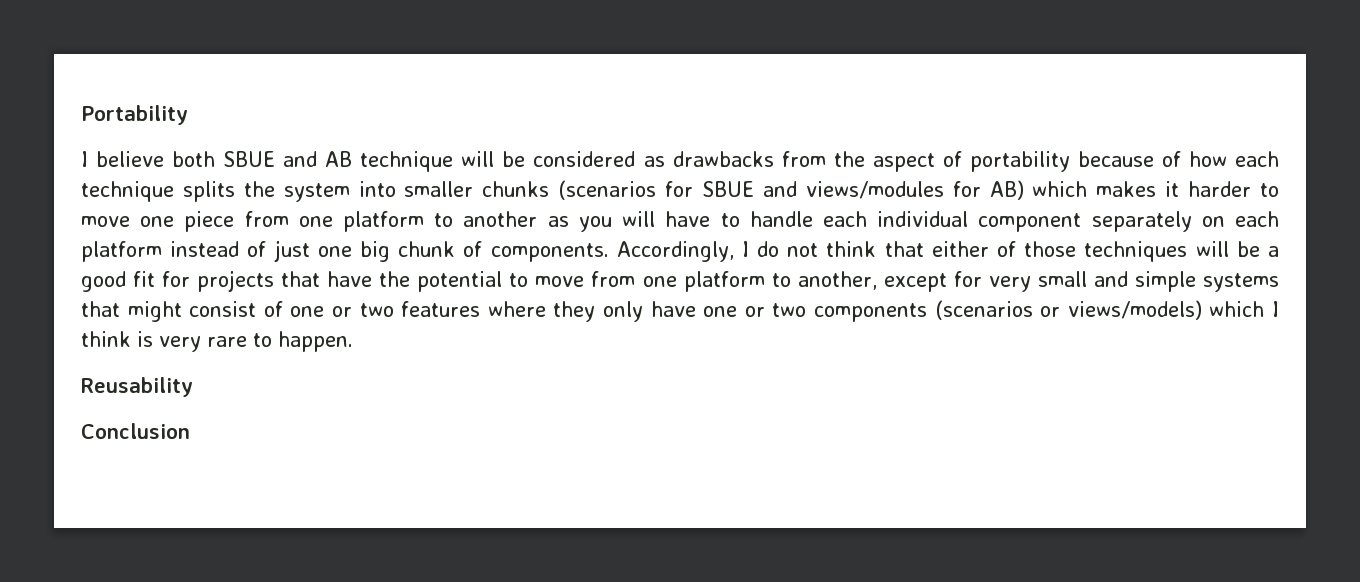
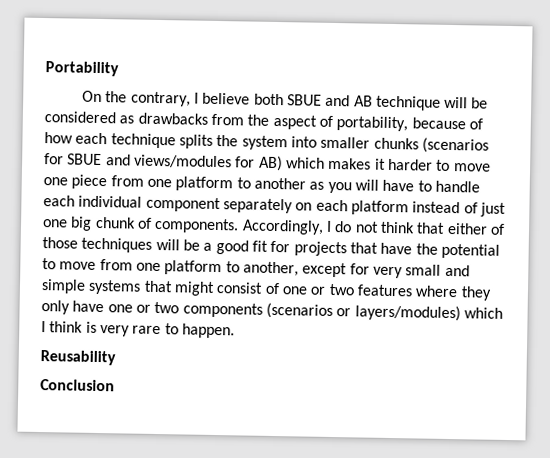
- I believe both SBUE and AB technique will be considered as drawbacks from the aspect of portability because of how each technique splits the system into smaller chunks (scenarios for SBUE and views/modules for AB) which makes it harder to move one piece from one platform to another as you will have to handle each individual component separately on each platform instead of just one big chunk of components.
+ On the contrary, I believe both SBUE and AB technique will be considered as drawbacks from the aspect of portability, because of how each technique splits the system into smaller chunks (scenarios for SBUE and views/modules for AB) which makes it harder to move one piece from one platform to another as you will have to handle each individual component separately on each platform instead of just one big chunk of components.
- Accordingly, I do not think that either of those techniques will be a good fit for projects that have the potential to move from one platform to another, except for very small and simple systems that might consist of one or two features where they only have one or two components (scenarios or views/models) which I think is very rare to happen.
+ Accordingly, I do not think that either of those techniques will be a good fit for projects that have the potential to move from one platform to another, except for very small and simple systems that might consist of one or two features where they only have one or two components (scenarios or layers/modules) which I think is very rare to happen.

